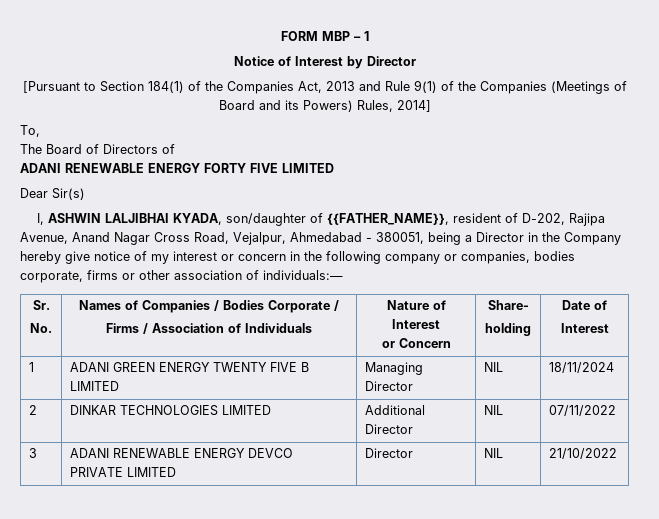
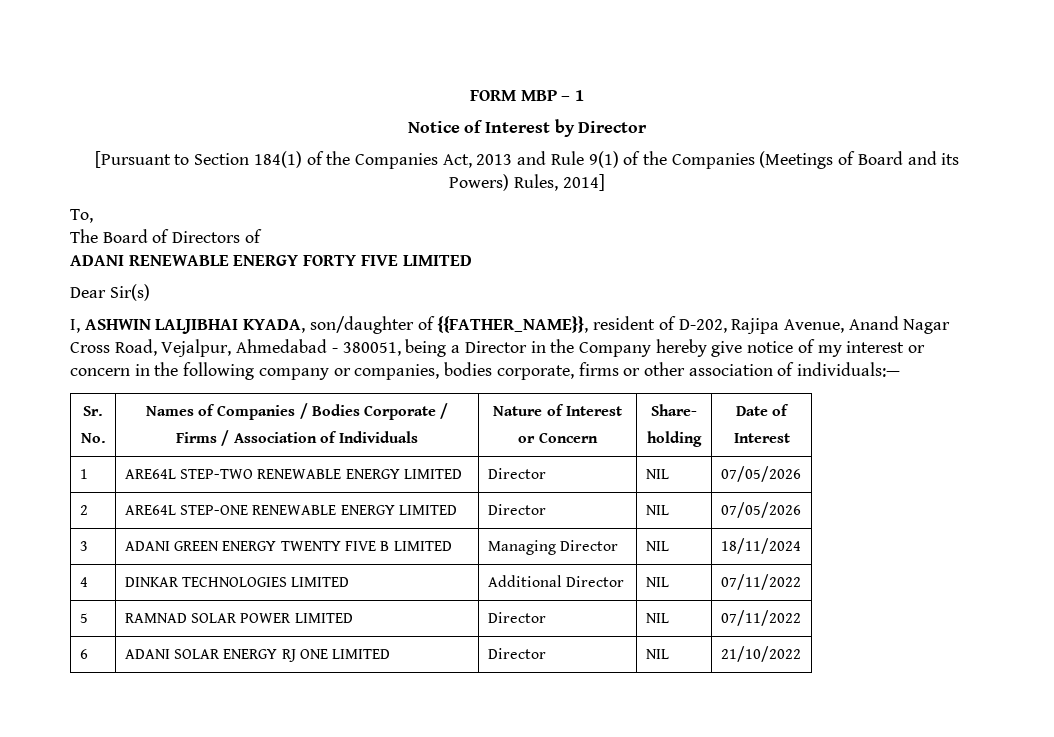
- 1 | ADANI GREEN ENERGY TWENTY FIVE B LIMITED | Managing Director | NIL | 18/11/2024
+ 1 | ARE64L STEP-TWO RENEWABLE ENERGY LIMITED | Director | NIL | 07/05/2026
+ 2 | ARE64L STEP-ONE RENEWABLE ENERGY LIMITED | Director | NIL | 07/05/2026
+ 3 | ADANI GREEN ENERGY TWENTY FIVE B LIMITED | Managing Director | NIL | 18/11/2024
- 2 | DINKAR TECHNOLOGIES LIMITED | Additional Director | NIL | 07/11/2022
+ 4 | DINKAR TECHNOLOGIES LIMITED | Additional Director | NIL | 07/11/2022
- 3 | ADANI RENEWABLE ENERGY DEVCO PRIVATE LIMITED | Director | NIL | 21/10/2022
+ 5 | RAMNAD SOLAR POWER LIMITED | Director | NIL | 07/11/2022
+ 6 | ADANI SOLAR ENERGY RJ ONE LIMITED | Director | NIL | 21/10/2022

